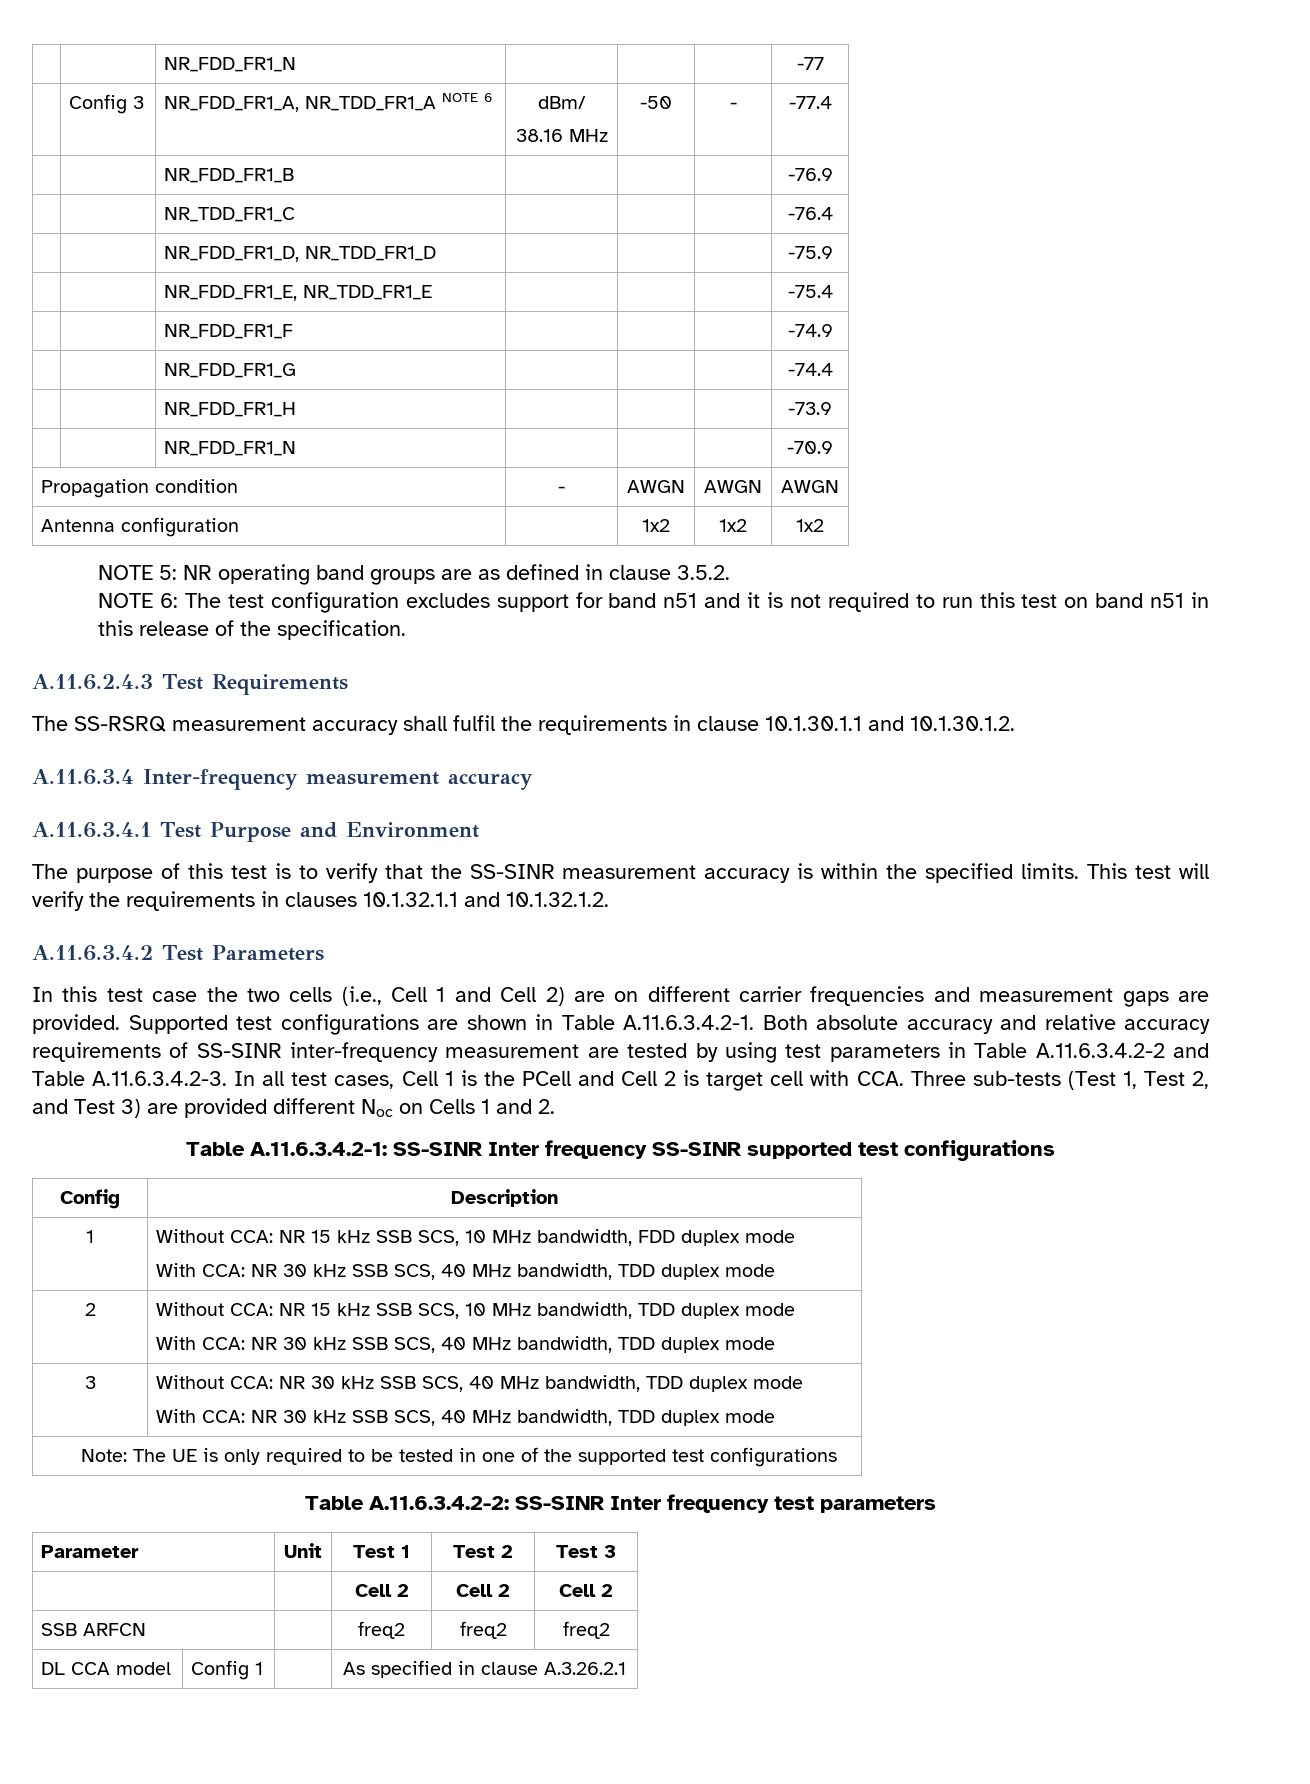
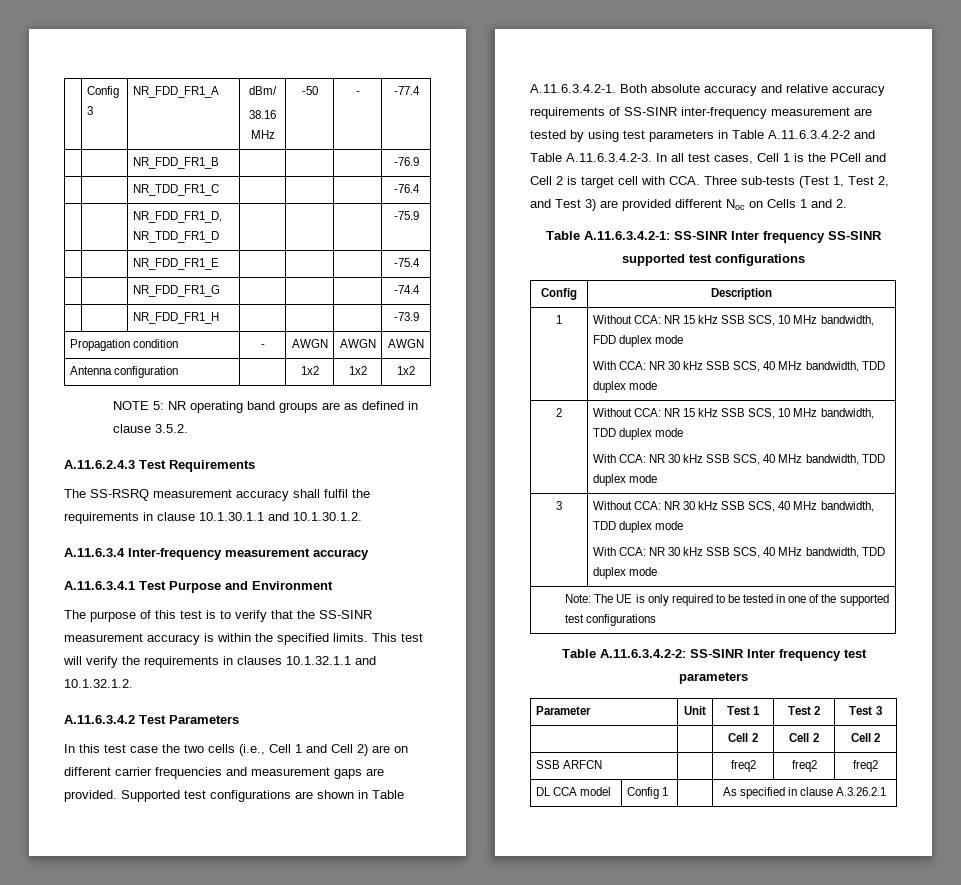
- | | NR_FDD_FR1_N | | | | -77
- | Config 3 | NR_FDD_FR1_A, NR_TDD_FR1_A NOTE 6 | dBm/
+ | Config 3 | NR_FDD_FR1_A | dBm/
- | | NR_FDD_FR1_E, NR_TDD_FR1_E | | | | -75.4
+ | | NR_FDD_FR1_E | | | | -75.4
- | | NR_FDD_FR1_F | | | | -74.9
- | | NR_FDD_FR1_N | | | | -70.9
- NOTE 6: The test configuration excludes support for band n51 and it is not required to run this test on band n51 in this release of the specification.

